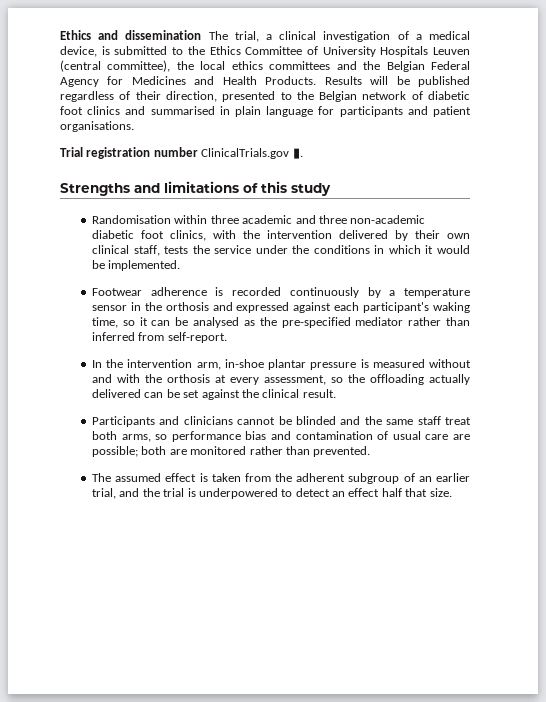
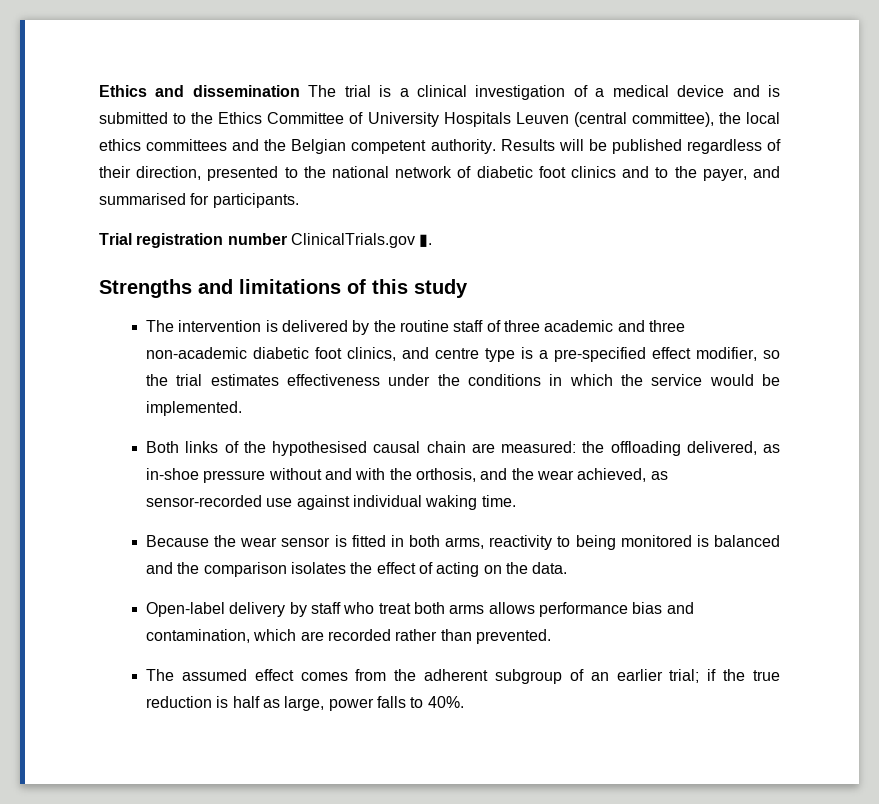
- Ethics and dissemination The trial, a clinical investigation of a medical device, is submitted to the Ethics Committee of University Hospitals Leuven (central committee), the local ethics committees and the Belgian Federal Agency for Medicines and Health Products.
+ Ethics and dissemination The trial is a clinical investigation of a medical device and is submitted to the Ethics Committee of University Hospitals Leuven (central committee), the local ethics committees and the Belgian competent authority.
- Results will be published regardless of their direction, presented to the Belgian network of diabetic foot clinics and summarised in plain language for participants and patient organisations.
+ Results will be published regardless of their direction, presented to the national network of diabetic foot clinics and to the payer, and summarised for participants.
- Randomisation within three academic and three non-academic diabetic foot clinics, with the intervention delivered by their own clinical staff, tests the service under the conditions in which it would be implemented.
+ The intervention is delivered by the routine staff of three academic and three non-academic diabetic foot clinics, and centre type is a pre-specified effect modifier, so the trial estimates effectiveness under the conditions in which the service would be implemented.
- Footwear adherence is recorded continuously by a temperature sensor in the orthosis and expressed against each participant's waking time, so it can be analysed as the pre-specified mediator rather than inferred from self-report.
- In the intervention arm, in-shoe plantar pressure is measured without and with the orthosis at every assessment, so the offloading actually delivered can be set against the clinical result.
- Participants and clinicians cannot be blinded and the same staff treat both arms, so performance bias and contamination of usual care are possible; both are monitored rather than prevented.
+ Both links of the hypothesised causal chain are measured: the offloading delivered, as in-shoe pressure without and with the orthosis, and the wear achieved, as sensor-recorded use against individual waking time.
+ Because the wear sensor is fitted in both arms, reactivity to being monitored is balanced and the comparison isolates the effect of acting on the data.
+ Open-label delivery by staff who treat both arms allows performance bias and contamination, which are recorded rather than prevented.
- The assumed effect is taken from the adherent subgroup of an earlier trial, and the trial is underpowered to detect an effect half that size.
+ The assumed effect comes from the adherent subgroup of an earlier trial; if the true reduction is half as large, power falls to 40%.

